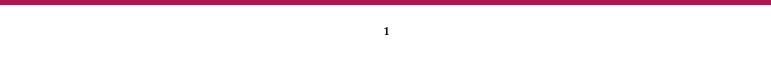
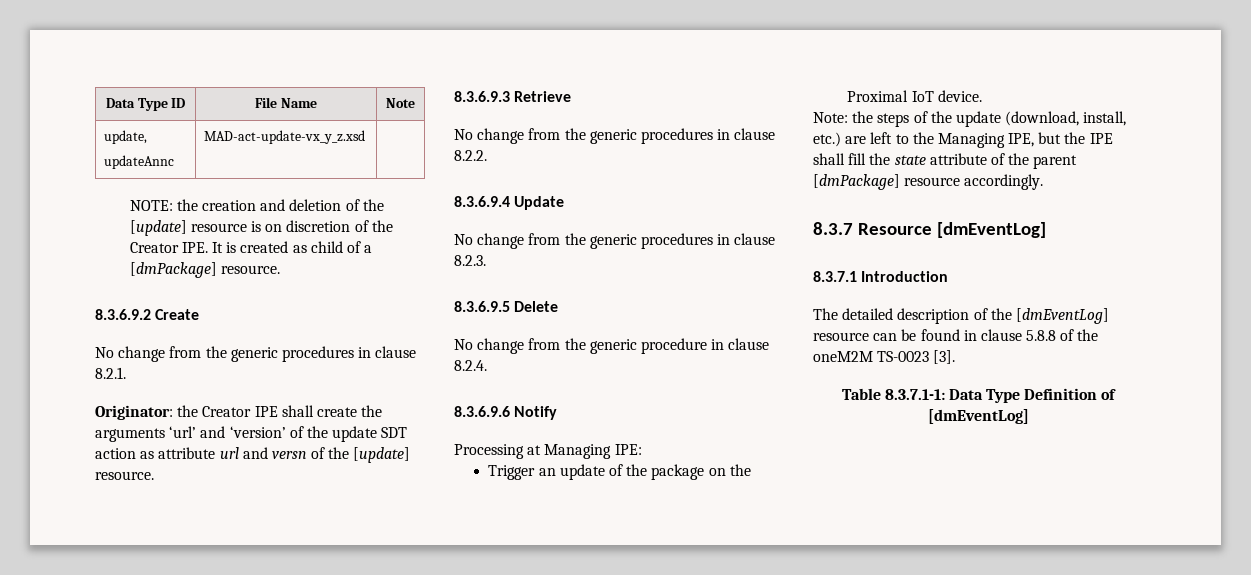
- 1
+ Data Type ID | File Name | Note
+ update,
+ updateAnnc | MAD-act-update-vx_y_z.xsd |
+ NOTE: the creation and deletion of the [update] resource is on discretion of the Creator IPE. It is created as child of a [dmPackage] resource.
+ 8.3.6.9.2 Create
+ No change from the generic procedures in clause 8.2.1.
+ Originator: the Creator IPE shall create the arguments ‘url’ and ‘version’ of the update SDT action as attribute url and versn of the [update] resource.
+ 8.3.6.9.3 Retrieve
+ No change from the generic procedures in clause 8.2.2.
+ 8.3.6.9.4 Update
+ No change from the generic procedures in clause 8.2.3.
+ 8.3.6.9.5 Delete
+ No change from the generic procedure in clause 8.2.4.
+ 8.3.6.9.6 Notify
+ Processing at Managing IPE:
+ Trigger an update of the package on the Proximal IoT device.
+ Note: the steps of the update (download, install, etc.) are left to the Managing IPE, but the IPE shall fill the state attribute of the parent [dmPackage] resource accordingly.
+ 8.3.7 Resource [dmEventLog]
+ 8.3.7.1 Introduction
+ The detailed description of the [dmEventLog] resource can be found in clause 5.8.8 of the oneM2M TS-0023 [3].
+ Table 8.3.7.1-1: Data Type Definition of [dmEventLog]

